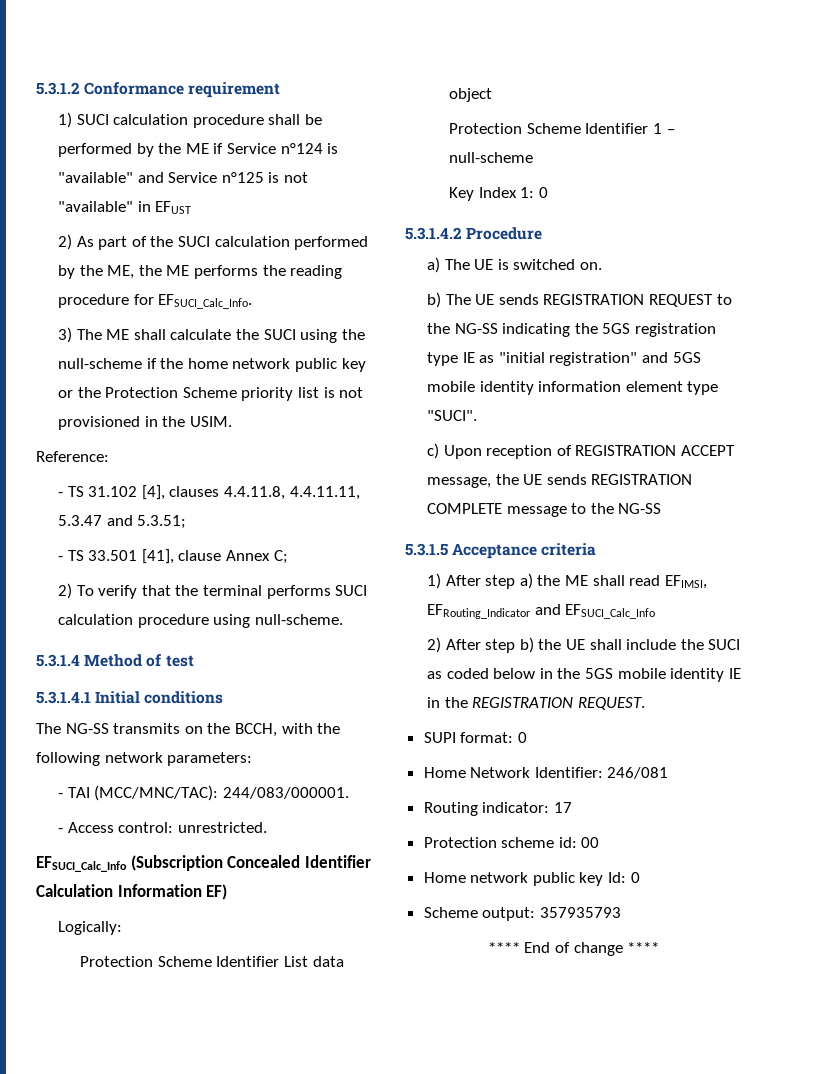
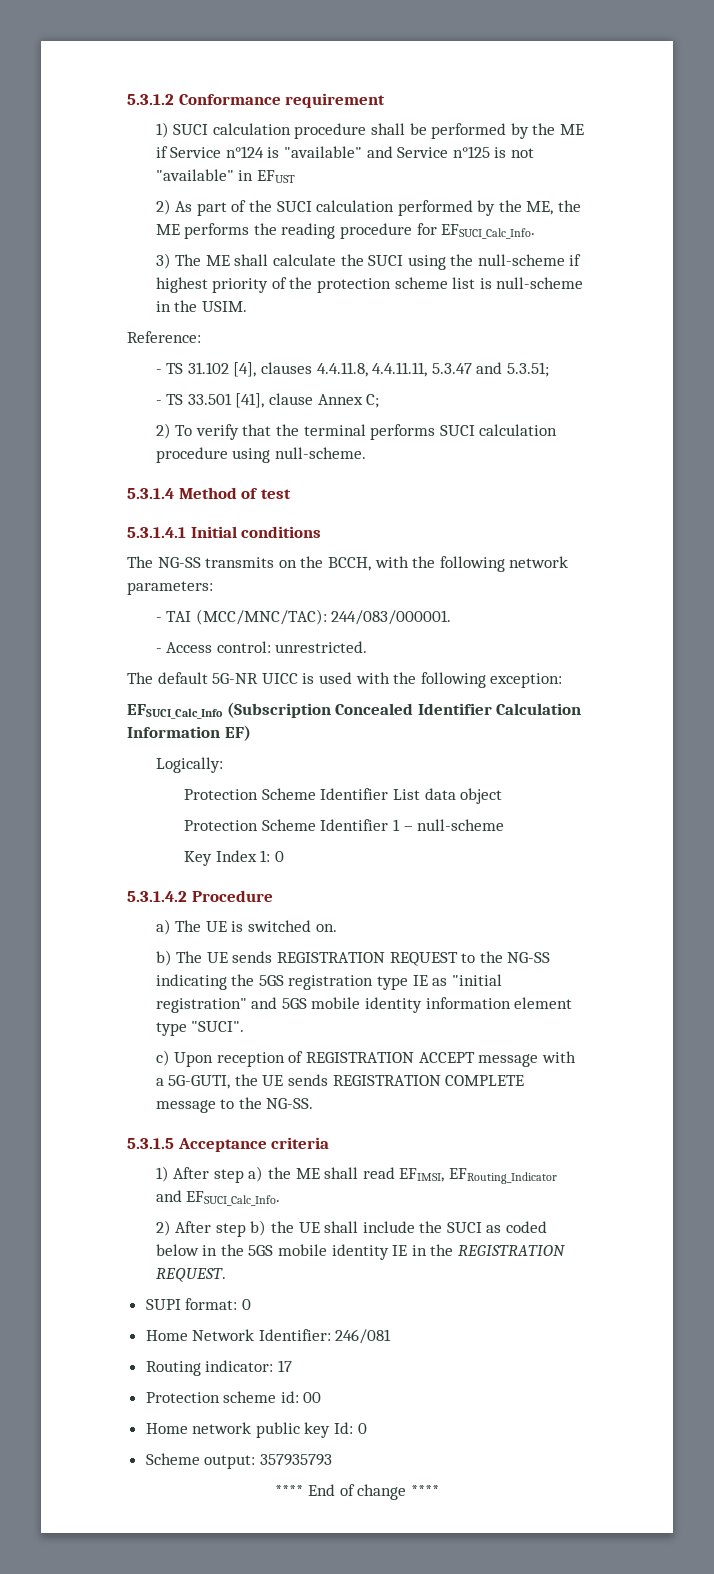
- 3) The ME shall calculate the SUCI using the null-scheme if the home network public key or the Protection Scheme priority list is not provisioned in the USIM.
+ 3) The ME shall calculate the SUCI using the null-scheme if highest priority of the protection scheme list is null-scheme in the USIM.
+ The default 5G-NR UICC is used with the following exception:
- c) Upon reception of REGISTRATION ACCEPT message, the UE sends REGISTRATION COMPLETE message to the NG-SS
+ c) Upon reception of REGISTRATION ACCEPT message with a 5G-GUTI, the UE sends REGISTRATION COMPLETE message to the NG-SS.
- 1) After step a) the ME shall read EFIMSI, EFRouting_Indicator and EFSUCI_Calc_Info
+ 1) After step a) the ME shall read EFIMSI, EFRouting_Indicator and EFSUCI_Calc_Info.

